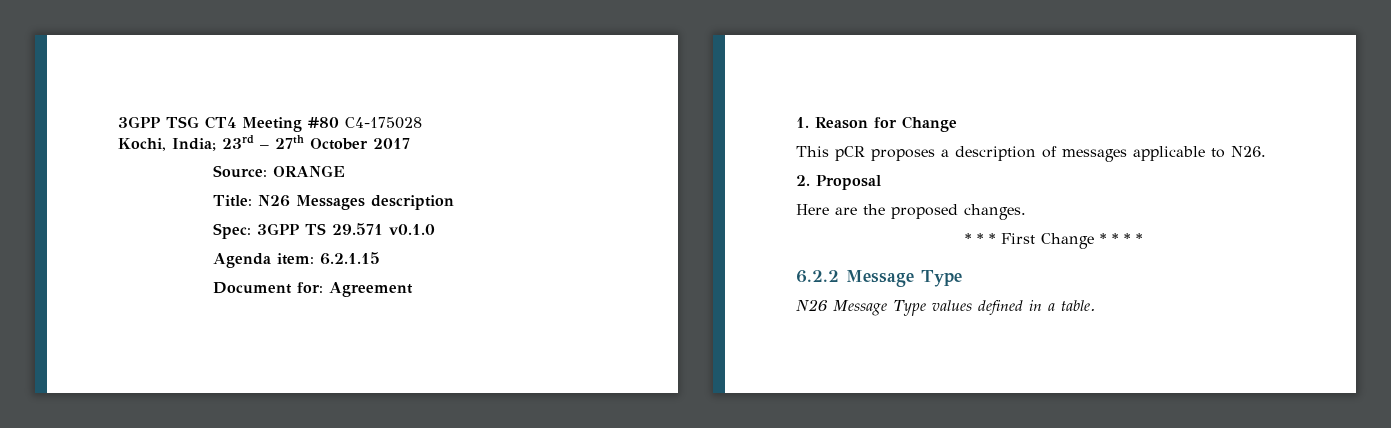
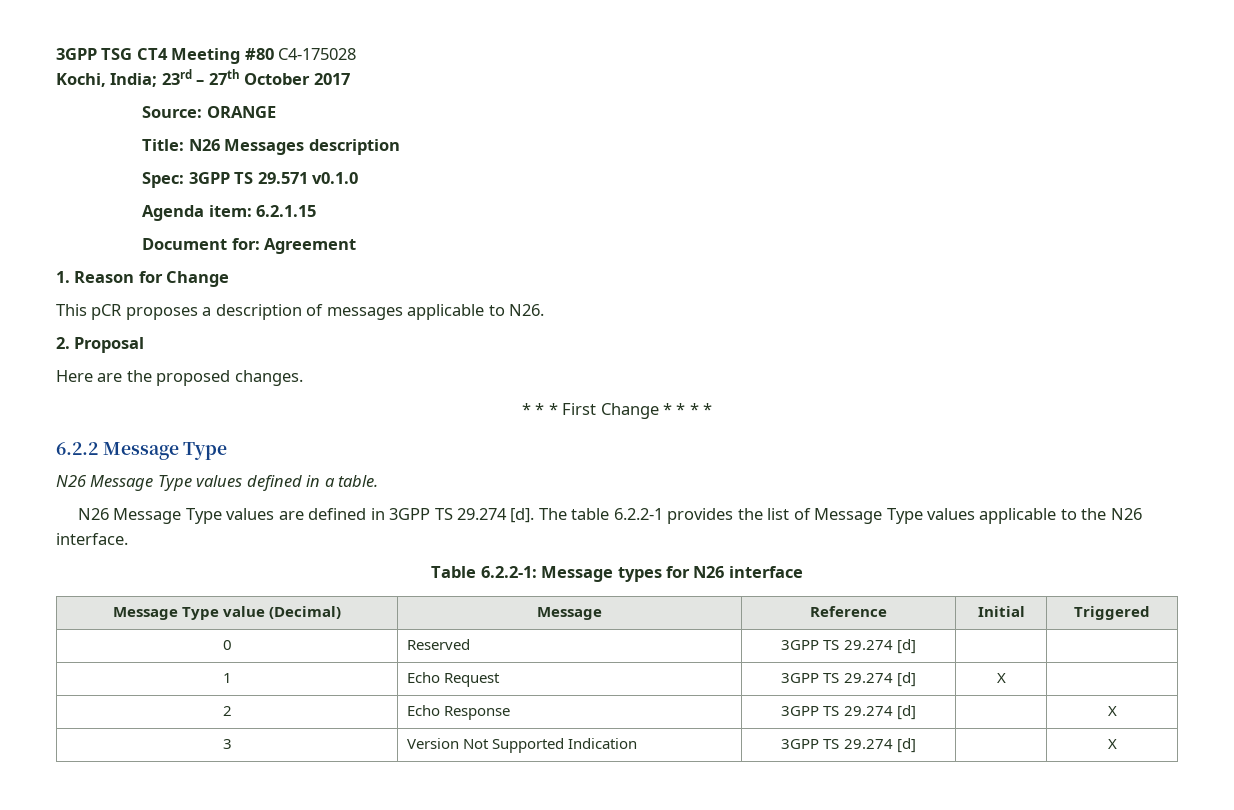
+ N26 Message Type values are defined in 3GPP TS 29.274 [d]. The table 6.2.2-1 provides the list of Message Type values applicable to the N26 interface.
+ Table 6.2.2-1: Message types for N26 interface
+ Message Type value (Decimal) | Message | Reference | Initial | Triggered
+ 0 | Reserved | 3GPP TS 29.274 [d] | |
+ 1 | Echo Request | 3GPP TS 29.274 [d] | X |
+ 2 | Echo Response | 3GPP TS 29.274 [d] | | X
+ 3 | Version Not Supported Indication | 3GPP TS 29.274 [d] | | X

